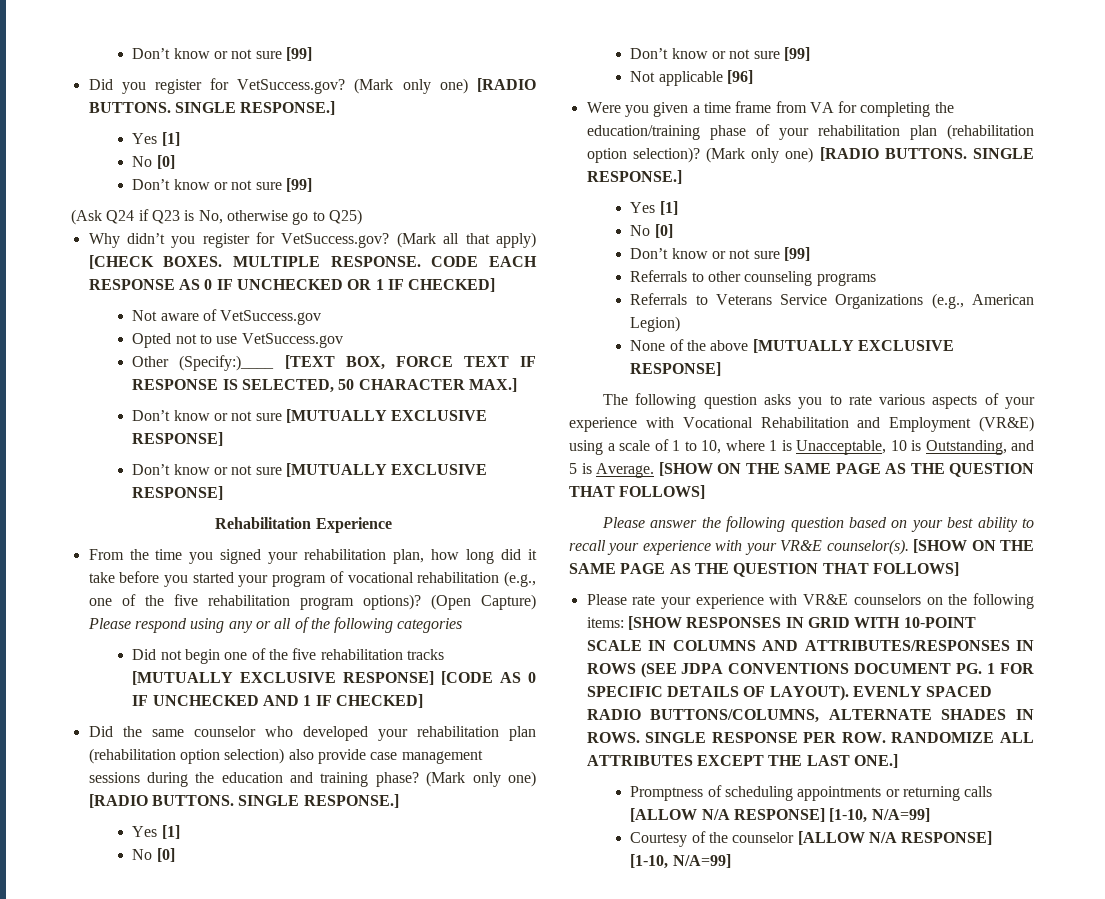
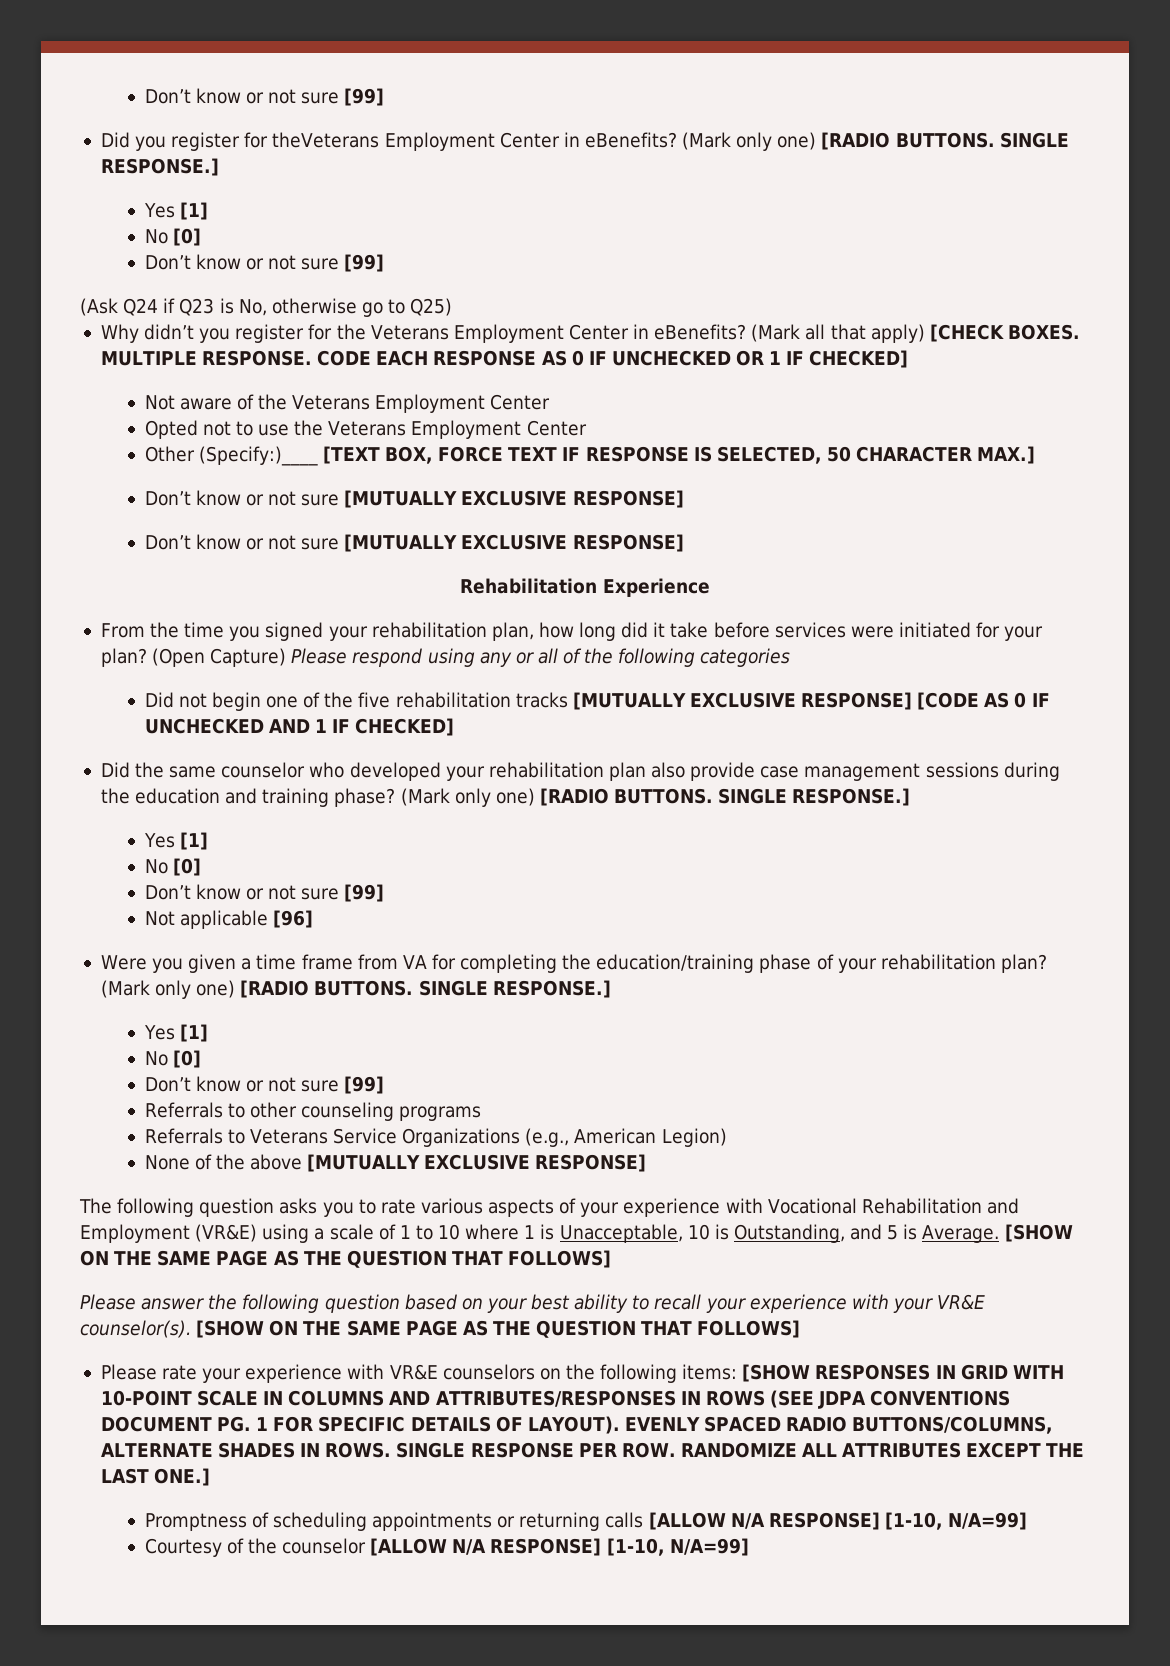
- Did you register for VetSuccess.gov?
+ Did you register for theVeterans Employment Center in eBenefits?
- Why didn’t you register for VetSuccess.gov?
+ Why didn’t you register for the Veterans Employment Center in eBenefits?
- Not aware of VetSuccess.gov
+ Not aware of the Veterans Employment Center
- Opted not to use VetSuccess.gov
+ Opted not to use the Veterans Employment Center
- From the time you signed your rehabilitation plan, how long did it take before you started your program of vocational rehabilitation (e.g., one of the five rehabilitation program options)?
+ From the time you signed your rehabilitation plan, how long did it take before services were initiated for your plan?
- Did the same counselor who developed your rehabilitation plan (rehabilitation option selection) also provide case management sessions during the education and training phase?
+ Did the same counselor who developed your rehabilitation plan also provide case management sessions during the education and training phase?
- Were you given a time frame from VA for completing the education/training phase of your rehabilitation plan (rehabilitation option selection)?
+ Were you given a time frame from VA for completing the education/training phase of your rehabilitation plan?
- The following question asks you to rate various aspects of your experience with Vocational Rehabilitation and Employment (VR&E) using a scale of 1 to 10, where 1 is Unacceptable, 10 is Outstanding, and 5 is Average.
+ The following question asks you to rate various aspects of your experience with Vocational Rehabilitation and Employment (VR&E) using a scale of 1 to 10 where 1 is Unacceptable, 10 is Outstanding, and 5 is Average.

